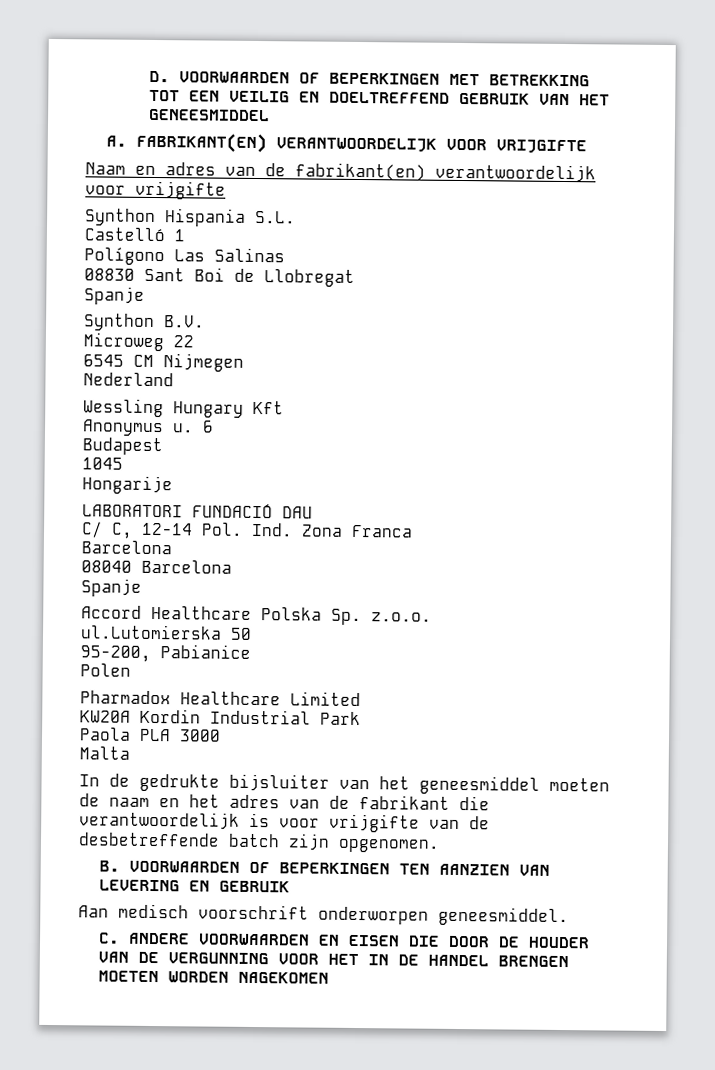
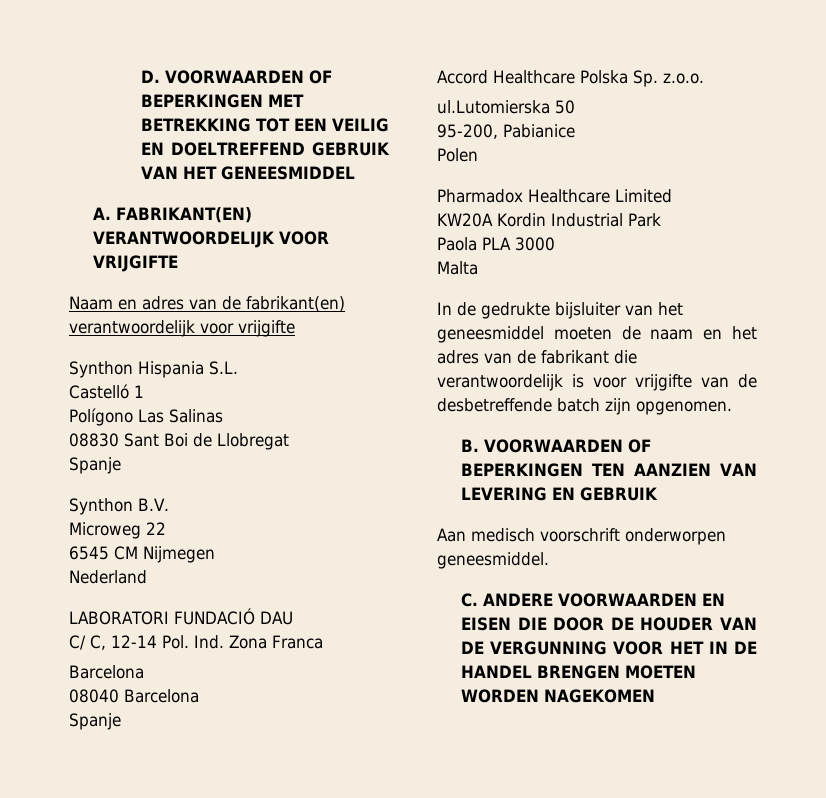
- Wessling Hungary Kft
- Anonymus u. 6
- Budapest
- 1045
- Hongarije

